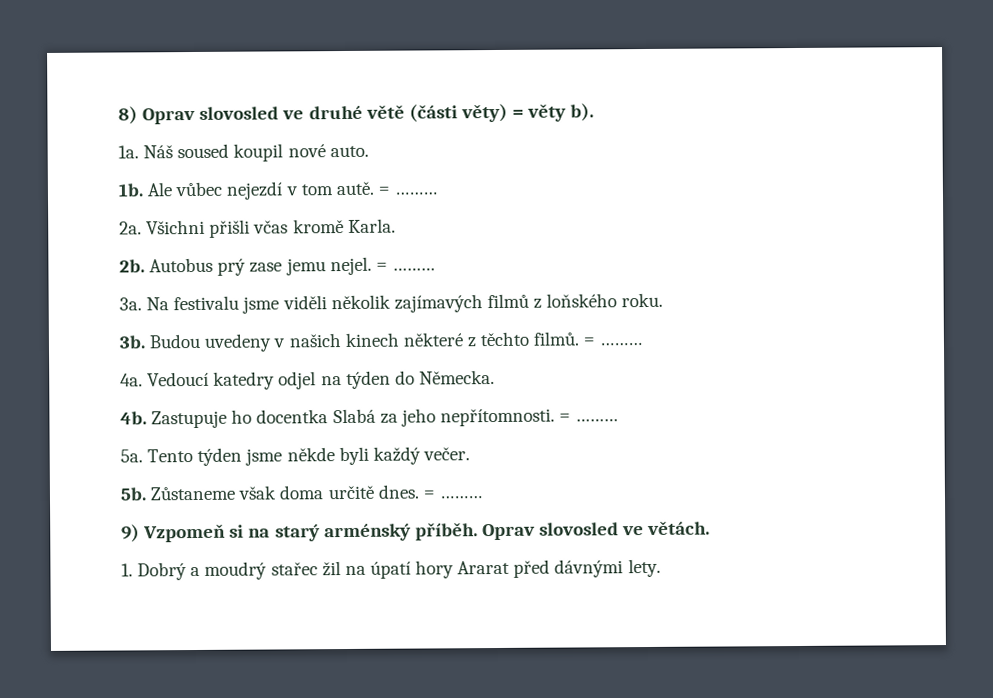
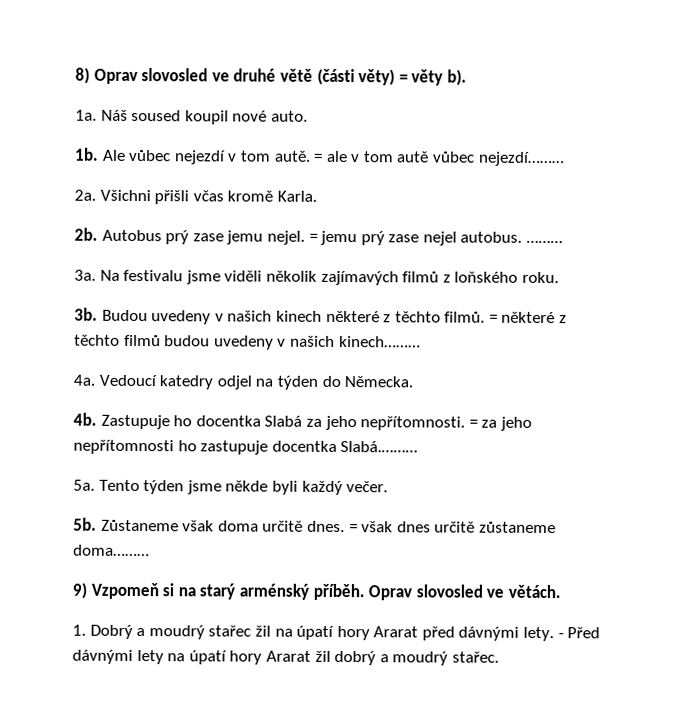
- Ale vůbec nejezdí v tom autě. = ………
+ Ale vůbec nejezdí v tom autě. = ale v tom autě vůbec nejezdí………
- Autobus prý zase jemu nejel. = ………
+ Autobus prý zase jemu nejel. = jemu prý zase nejel autobus. ………
- Budou uvedeny v našich kinech některé z těchto filmů. = ………
+ Budou uvedeny v našich kinech některé z těchto filmů. = některé z těchto filmů budou uvedeny v našich kinech………
- Zastupuje ho docentka Slabá za jeho nepřítomnosti. = ………
+ Zastupuje ho docentka Slabá za jeho nepřítomnosti. = za jeho nepřítomnosti ho zastupuje docentka Slabá.………
- Zůstaneme však doma určitě dnes. = ………
+ Zůstaneme však doma určitě dnes. = však dnes určitě zůstaneme doma………
+ - Před dávnými lety na úpatí hory Ararat žil dobrý a moudrý stařec.

